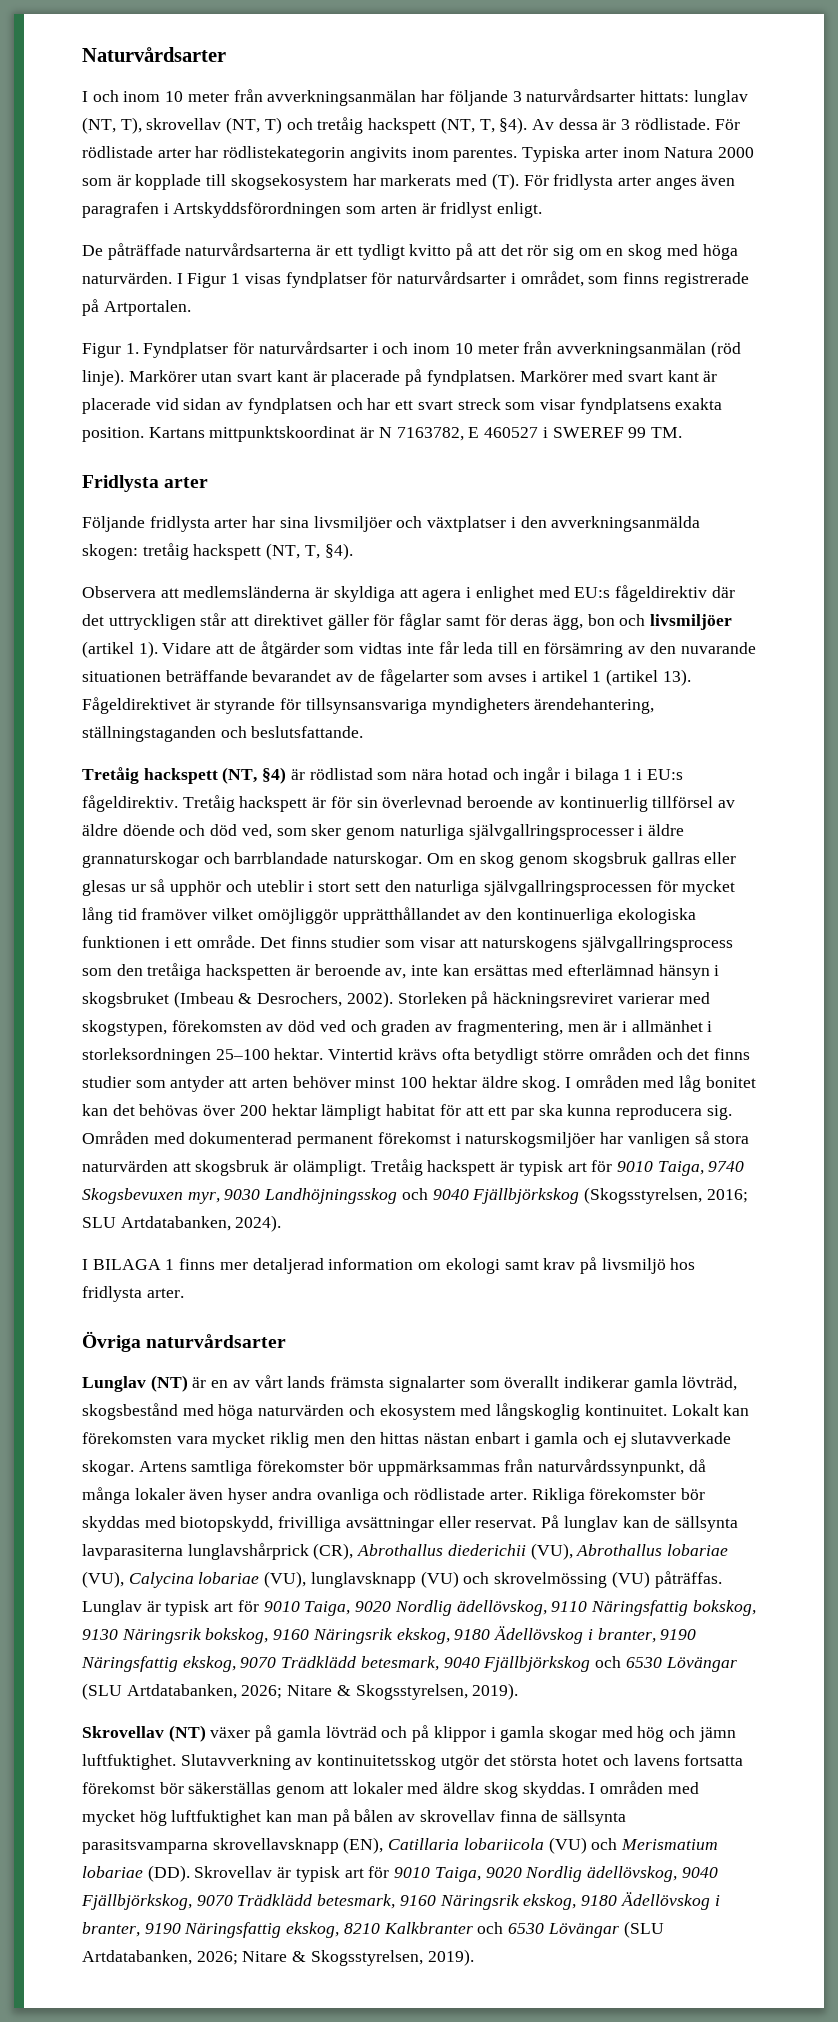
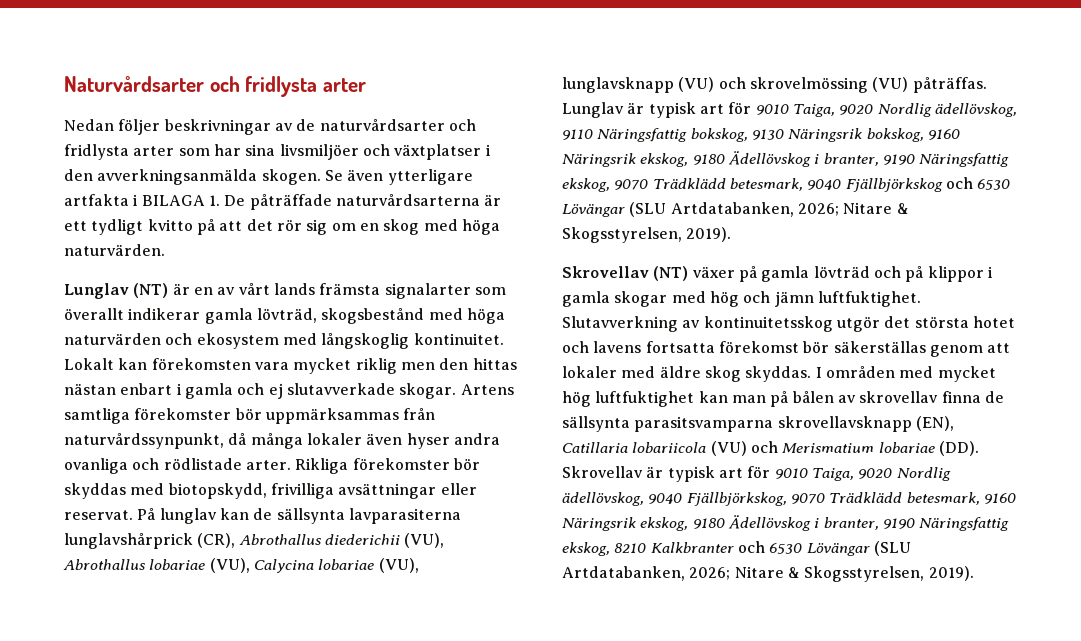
- Naturvårdsarter
- I och inom 10 meter från avverkningsanmälan har följande 3 naturvårdsarter hittats: lunglav (NT, T), skrovellav (NT, T) och tretåig hackspett (NT, T, §4). Av dessa är 3 rödlistade. För rödlistade arter har rödlistekategorin angivits inom parentes. Typiska arter inom Natura 2000 som är kopplade till skogsekosystem har markerats med (T). För fridlysta arter anges även paragrafen i Artskyddsförordningen som arten är fridlyst enligt.
- De påträffade naturvårdsarterna är ett tydligt kvitto på att det rör sig om en skog med höga naturvärden. I Figur 1 visas fyndplatser för naturvårdsarter i området, som finns registrerade på Artportalen.
- Figur 1. Fyndplatser för naturvårdsarter i och inom 10 meter från avverkningsanmälan (röd linje). Markörer utan svart kant är placerade på fyndplatsen. Markörer med svart kant är placerade vid sidan av fyndplatsen och har ett svart streck som visar fyndplatsens exakta position. Kartans mittpunktskoordinat är N 7163782, E 460527 i SWEREF 99 TM.
- Fridlysta arter
- Följande fridlysta arter har sina livsmiljöer och växtplatser i den avverkningsanmälda skogen: tretåig hackspett (NT, T, §4).
- Observera att medlemsländerna är skyldiga att agera i enlighet med EU:s fågeldirektiv där det uttryckligen står att direktivet gäller för fåglar samt för deras ägg, bon och livsmiljöer (artikel 1). Vidare att de åtgärder som vidtas inte får leda till en försämring av den nuvarande situationen beträffande bevarandet av de fågelarter som avses i artikel 1 (artikel 13). Fågeldirektivet är styrande för tillsynsansvariga myndigheters ärendehantering, ställningstaganden och beslutsfattande.
- Tretåig hackspett (NT, §4) är rödlistad som nära hotad och ingår i bilaga 1 i EU:s fågeldirektiv. Tretåig hackspett är för sin överlevnad beroende av kontinuerlig tillförsel av äldre döende och död ved, som sker genom naturliga självgallringsprocesser i äldre grannaturskogar och barrblandade naturskogar. Om en skog genom skogsbruk gallras eller glesas ur så upphör och uteblir i stort sett den naturliga självgallringsprocessen för mycket lång tid framöver vilket omöjliggör upprätthållandet av den kontinuerliga ekologiska funktionen i ett område. Det finns studier som visar att naturskogens självgallringsprocess som den tretåiga hackspetten är beroende av, inte kan ersättas med efterlämnad hänsyn i skogsbruket (Imbeau & Desrochers, 2002). Storleken på häckningsreviret varierar med skogstypen, förekomsten av död ved och graden av fragmentering, men är i allmänhet i storleksordningen 25–100 hektar. Vintertid krävs ofta betydligt större områden och det finns studier som antyder att arten behöver minst 100 hektar äldre skog. I områden med låg bonitet kan det behövas över 200 hektar lämpligt habitat för att ett par ska kunna reproducera sig. Områden med dokumenterad permanent förekomst i naturskogsmiljöer har vanligen så stora naturvärden att skogsbruk är olämpligt. Tretåig hackspett är typisk art för 9010 Taiga, 9740 Skogsbevuxen myr, 9030 Landhöjningsskog och 9040 Fjällbjörkskog (Skogsstyrelsen, 2016; SLU Artdatabanken, 2024).
- I BILAGA 1 finns mer detaljerad information om ekologi samt krav på livsmiljö hos fridlysta arter.
- Övriga naturvårdsarter
+ Naturvårdsarter och fridlysta arter
+ Nedan följer beskrivningar av de naturvårdsarter och fridlysta arter som har sina livsmiljöer och växtplatser i den avverkningsanmälda skogen. Se även ytterligare artfakta i BILAGA 1. De påträffade naturvårdsarterna är ett tydligt kvitto på att det rör sig om en skog med höga naturvärden.

